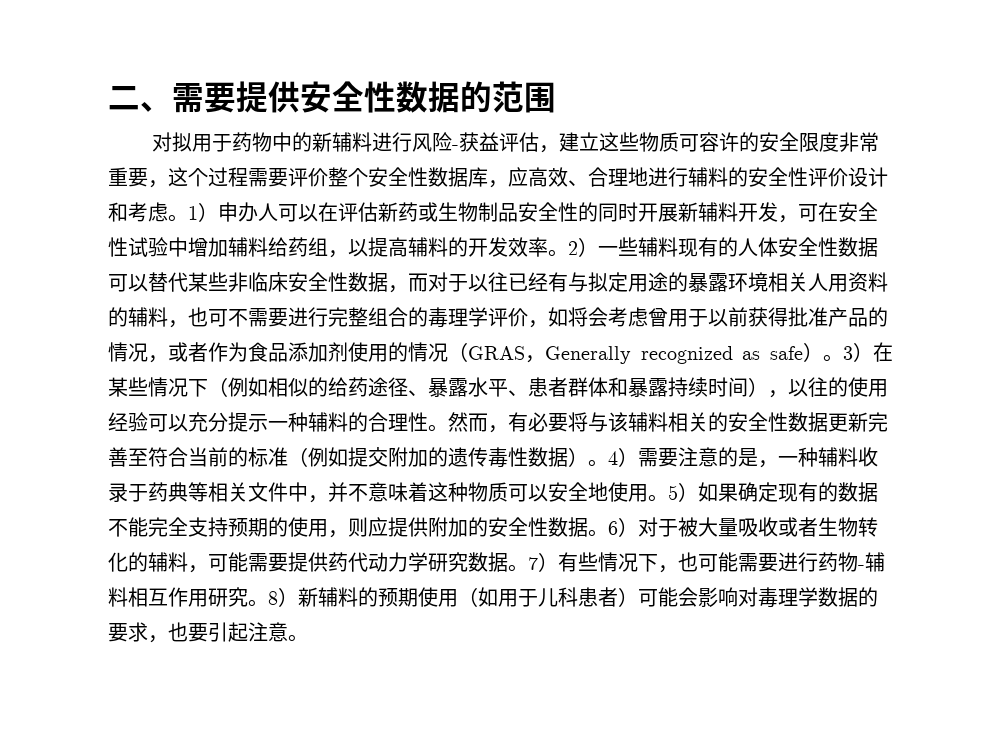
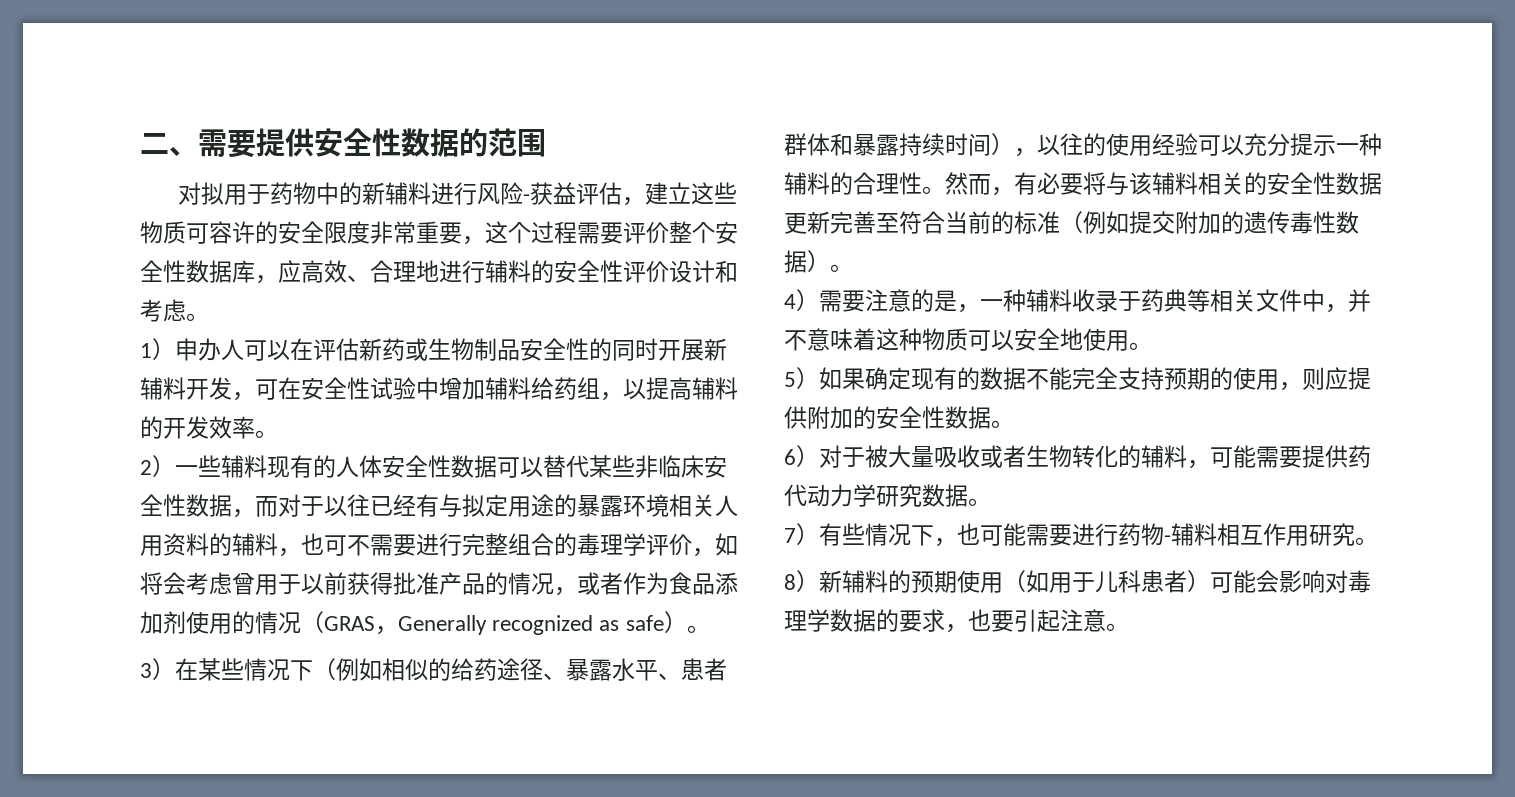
- 对拟用于药物中的新辅料进行风险-获益评估，建立这些物质可容许的安全限度非常重要，这个过程需要评价整个安全性数据库，应高效、合理地进行辅料的安全性评价设计和考虑。1）申办人可以在评估新药或生物制品安全性的同时开展新辅料开发，可在安全性试验中增加辅料给药组，以提高辅料的开发效率。2）一些辅料现有的人体安全性数据可以替代某些非临床安全性数据，而对于以往已经有与拟定用途的暴露环境相关人用资料的辅料，也可不需要进行完整组合的毒理学评价，如将会考虑曾用于以前获得批准产品的情况，或者作为食品添加剂使用的情况（GRAS，Generally recognized as safe）。3）在某些情况下（例如相似的给药途径、暴露水平、患者群体和暴露持续时间），以往的使用经验可以充分提示一种辅料的合理性。
+ 对拟用于药物中的新辅料进行风险-获益评估，建立这些物质可容许的安全限度非常重要，这个过程需要评价整个安全性数据库，应高效、合理地进行辅料的安全性评价设计和考虑。
+ 1）申办人可以在评估新药或生物制品安全性的同时开展新辅料开发，可在安全性试验中增加辅料给药组，以提高辅料的开发效率。
+ 2）一些辅料现有的人体安全性数据可以替代某些非临床安全性数据，而对于以往已经有与拟定用途的暴露环境相关人用资料的辅料，也可不需要进行完整组合的毒理学评价，如将会考虑曾用于以前获得批准产品的情况，或者作为食品添加剂使用的情况（GRAS，Generally recognized as safe）。
+ 3）在某些情况下（例如相似的给药途径、暴露水平、患者群体和暴露持续时间），以往的使用经验可以充分提示一种辅料的合理性。
- 然而，有必要将与该辅料相关的安全性数据更新完善至符合当前的标准（例如提交附加的遗传毒性数据）。4）需要注意的是，一种辅料收录于药典等相关文件中，并不意味着这种物质可以安全地使用。5）如果确定现有的数据不能完全支持预期的使用，则应提供附加的安全性数据。6）对于被大量吸收或者生物转化的辅料，可能需要提供药代动力学研究数据。7）有些情况下，也可能需要进行药物-辅料相互作用研究。8）新辅料的预期使用（如用于儿科患者）可能会影响对毒理学数据的要求，也要引起注意。
+ 然而，有必要将与该辅料相关的安全性数据更新完善至符合当前的标准（例如提交附加的遗传毒性数据）。
+ 4）需要注意的是，一种辅料收录于药典等相关文件中，并不意味着这种物质可以安全地使用。
+ 5）如果确定现有的数据不能完全支持预期的使用，则应提供附加的安全性数据。
+ 6）对于被大量吸收或者生物转化的辅料，可能需要提供药代动力学研究数据。
+ 7）有些情况下，也可能需要进行药物-辅料相互作用研究。
+ 8）新辅料的预期使用（如用于儿科患者）可能会影响对毒理学数据的要求，也要引起注意。

